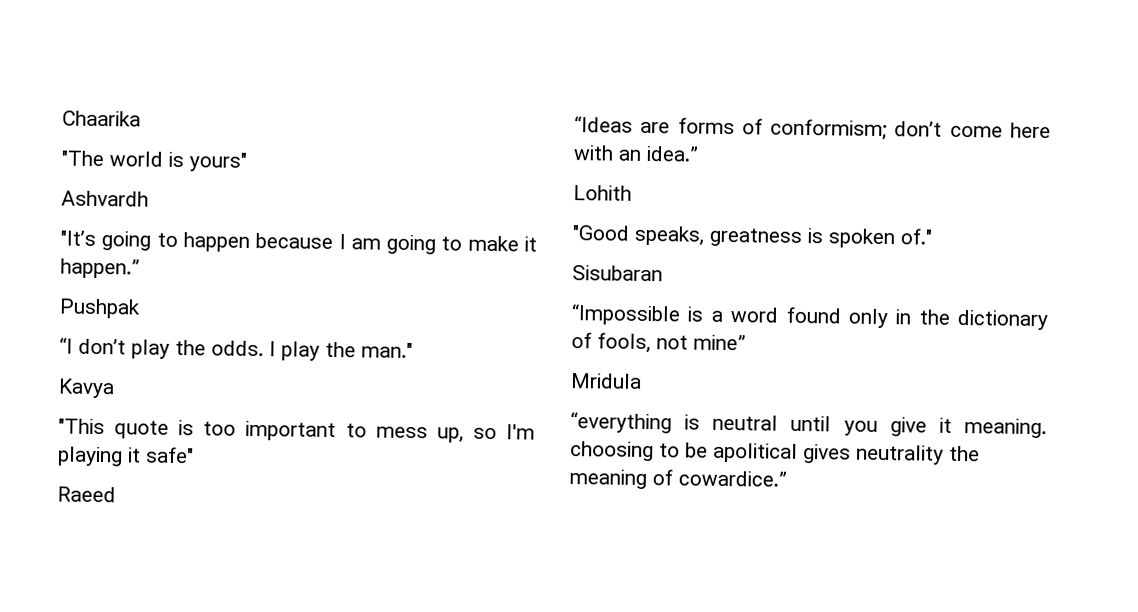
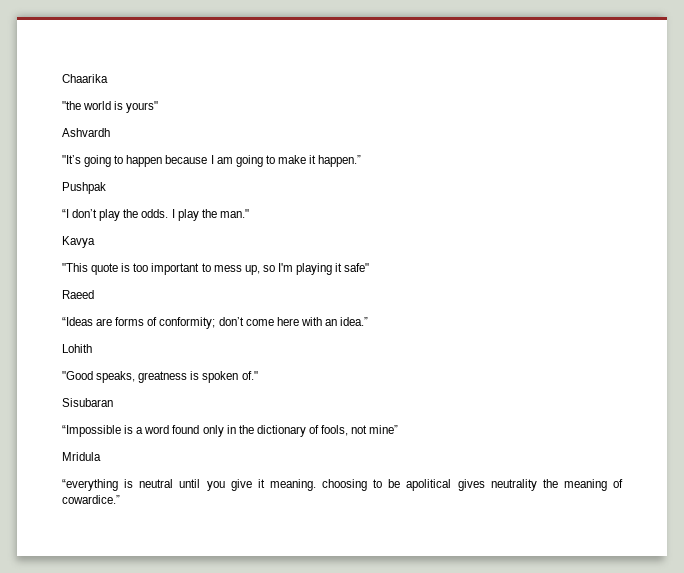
- "The world is yours"
+ "the world is yours"
- “Ideas are forms of conformism; don’t come here with an idea.”
+ “Ideas are forms of conformity; don’t come here with an idea.”

